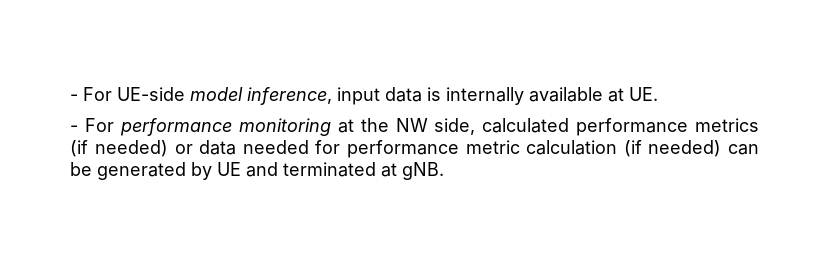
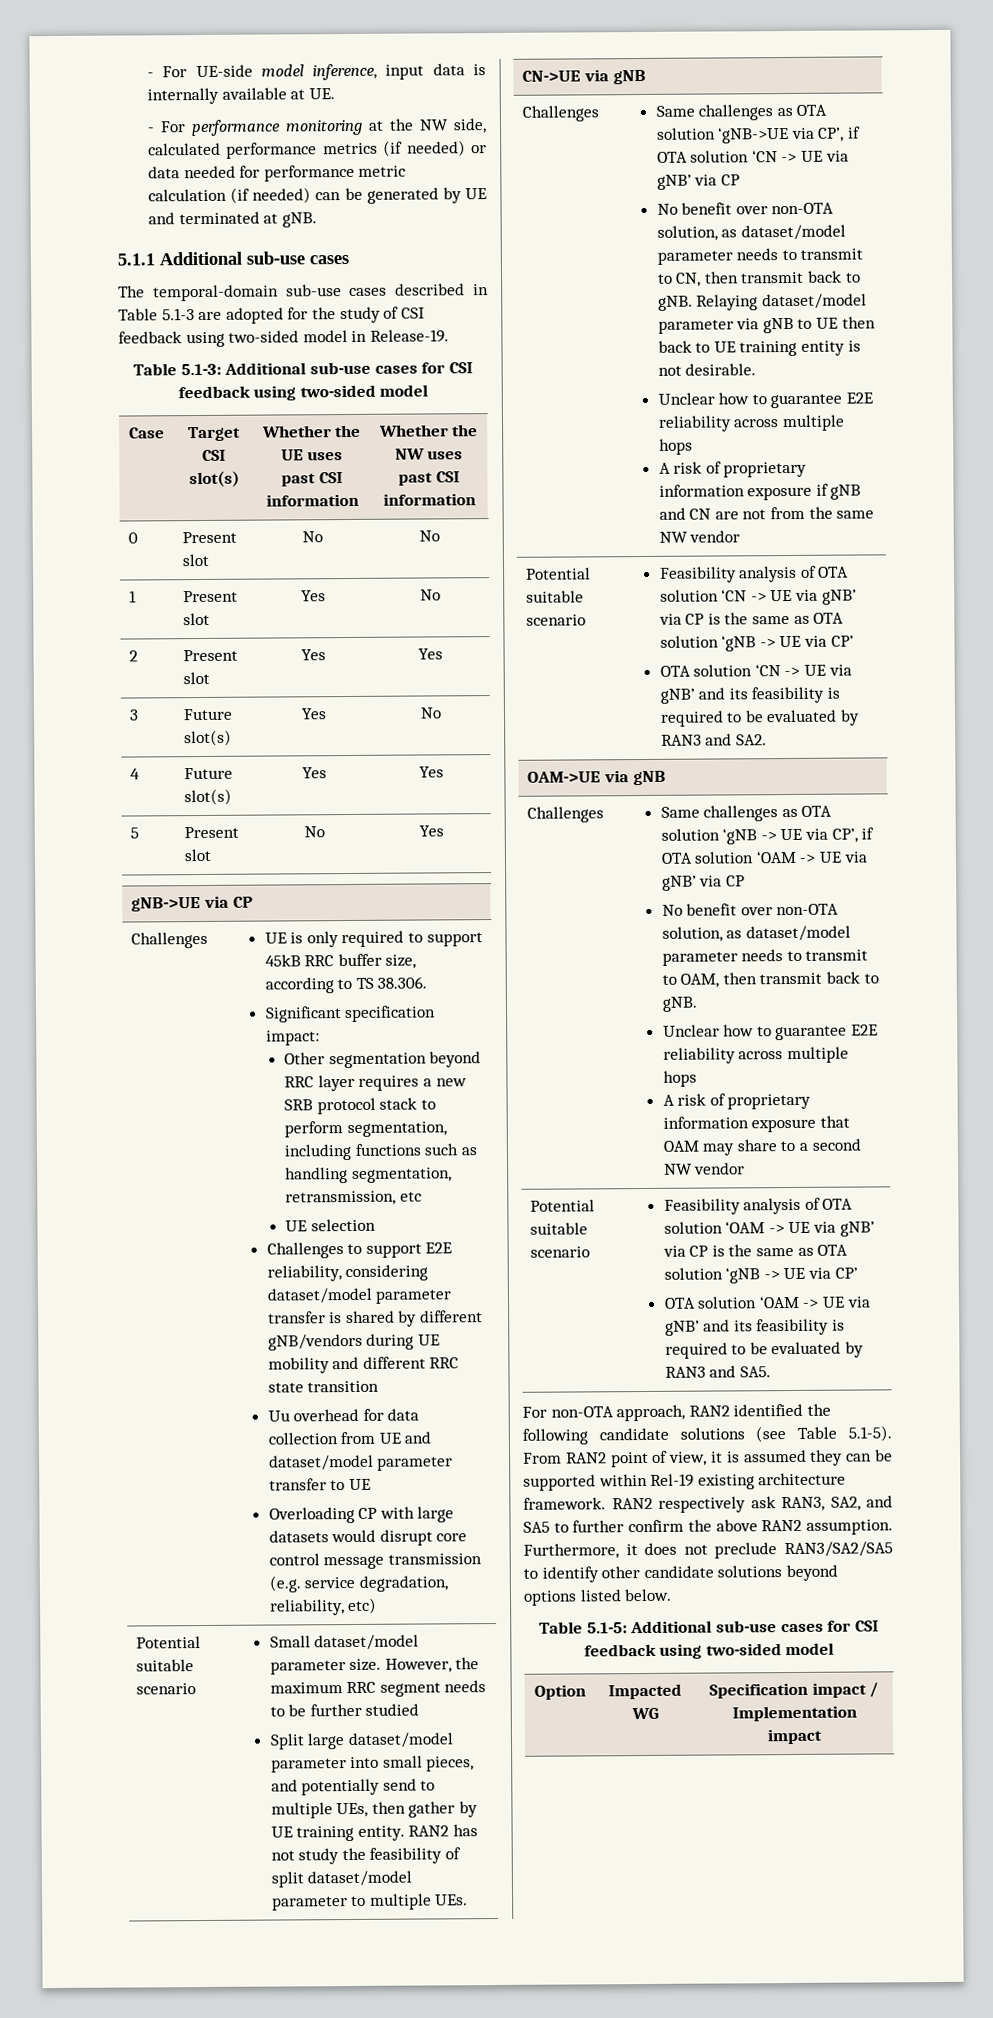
+ 5.1.1 Additional sub-use cases
+ The temporal-domain sub-use cases described in Table 5.1-3 are adopted for the study of CSI feedback using two-sided model in Release-19.
+ Table 5.1-3: Additional sub-use cases for CSI feedback using two-sided model
+ Case | Target CSI slot(s) | Whether the UE uses past CSI information | Whether the NW uses past CSI information
+ 0 | Present slot | No | No
+ 1 | Present slot | Yes | No
+ 2 | Present slot | Yes | Yes
+ 3 | Future slot(s) | Yes | No
+ 4 | Future slot(s) | Yes | Yes
+ 5 | Present slot | No | Yes
+ gNB->UE via CP
+ Challenges | UE is only required to support 45kB RRC buffer size, according to TS 38.306.
+ Significant specification impact:
+ Other segmentation beyond RRC layer requires a new SRB protocol stack to perform segmentation, including functions such as handling segmentation, retransmission, etc
+ UE selection
+ Challenges to support E2E reliability, considering dataset/model parameter transfer is shared by different gNB/vendors during UE mobility and different RRC state transition
+ Uu overhead for data collection from UE and dataset/model parameter transfer to UE
+ Overloading CP with large datasets would disrupt core control message transmission (e.g. service degradation, reliability, etc)
+ Potential suitable scenario | Small dataset/model parameter size. However, the maximum RRC segment needs to be further studied
+ Split large dataset/model parameter into small pieces, and potentially send to multiple UEs, then gather by UE training entity. RAN2 has not study the feasibility of split dataset/model parameter to multiple UEs.
+ CN->UE via gNB
+ Challenges | Same challenges as OTA solution ‘gNB->UE via CP’, if OTA solution ‘CN -> UE via gNB’ via CP
+ No benefit over non-OTA solution, as dataset/model parameter needs to transmit to CN, then transmit back to gNB. Relaying dataset/model parameter via gNB to UE then back to UE training entity is not desirable.
+ Unclear how to guarantee E2E reliability across multiple hops
+ A risk of proprietary information exposure if gNB and CN are not from the same NW vendor
+ Potential suitable scenario | Feasibility analysis of OTA solution ‘CN -> UE via gNB’ via CP is the same as OTA solution ‘gNB -> UE via CP’
+ OTA solution ‘CN -> UE via gNB’ and its feasibility is required to be evaluated by RAN3 and SA2.
+ OAM->UE via gNB
+ Challenges | Same challenges as OTA solution ‘gNB -> UE via CP’, if OTA solution ‘OAM -> UE via gNB’ via CP
+ No benefit over non-OTA solution, as dataset/model parameter needs to transmit to OAM, then transmit back to gNB.
+ Unclear how to guarantee E2E reliability across multiple hops
+ A risk of proprietary information exposure that OAM may share to a second NW vendor
+ Potential suitable scenario | Feasibility analysis of OTA solution ‘OAM -> UE via gNB’ via CP is the same as OTA solution ‘gNB -> UE via CP’
+ OTA solution ‘OAM -> UE via gNB’ and its feasibility is required to be evaluated by RAN3 and SA5.
+ For non-OTA approach, RAN2 identified the following candidate solutions (see Table 5.1-5). From RAN2 point of view, it is assumed they can be supported within Rel-19 existing architecture framework. RAN2 respectively ask RAN3, SA2, and SA5 to further confirm the above RAN2 assumption. Furthermore, it does not preclude RAN3/SA2/SA5 to identify other candidate solutions beyond options listed below.
+ Table 5.1-5: Additional sub-use cases for CSI feedback using two-sided model
+ Option | Impacted WG | Specification impact / Implementation impact

